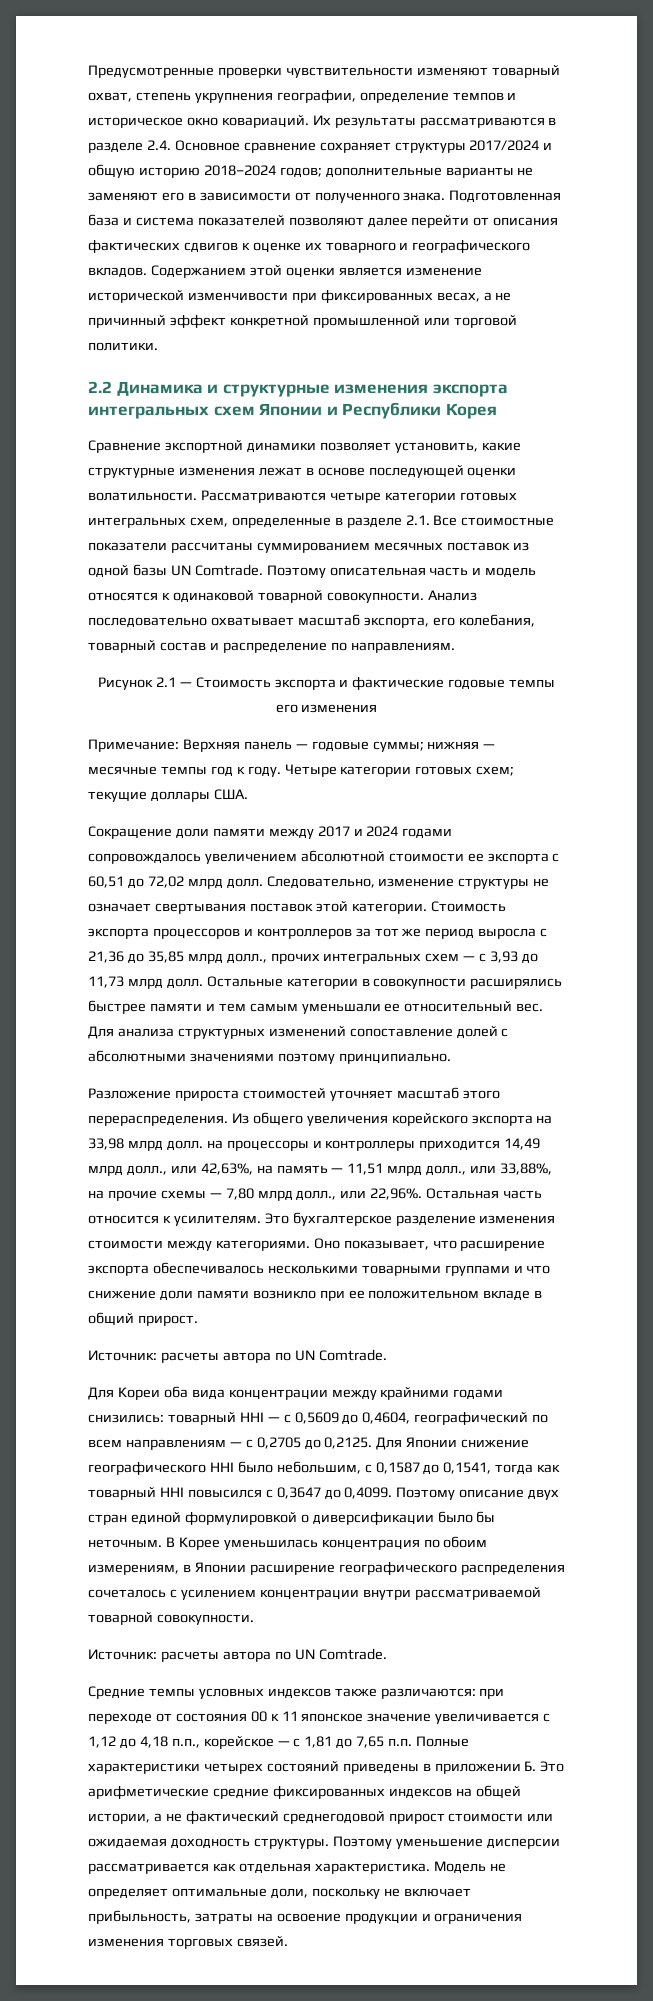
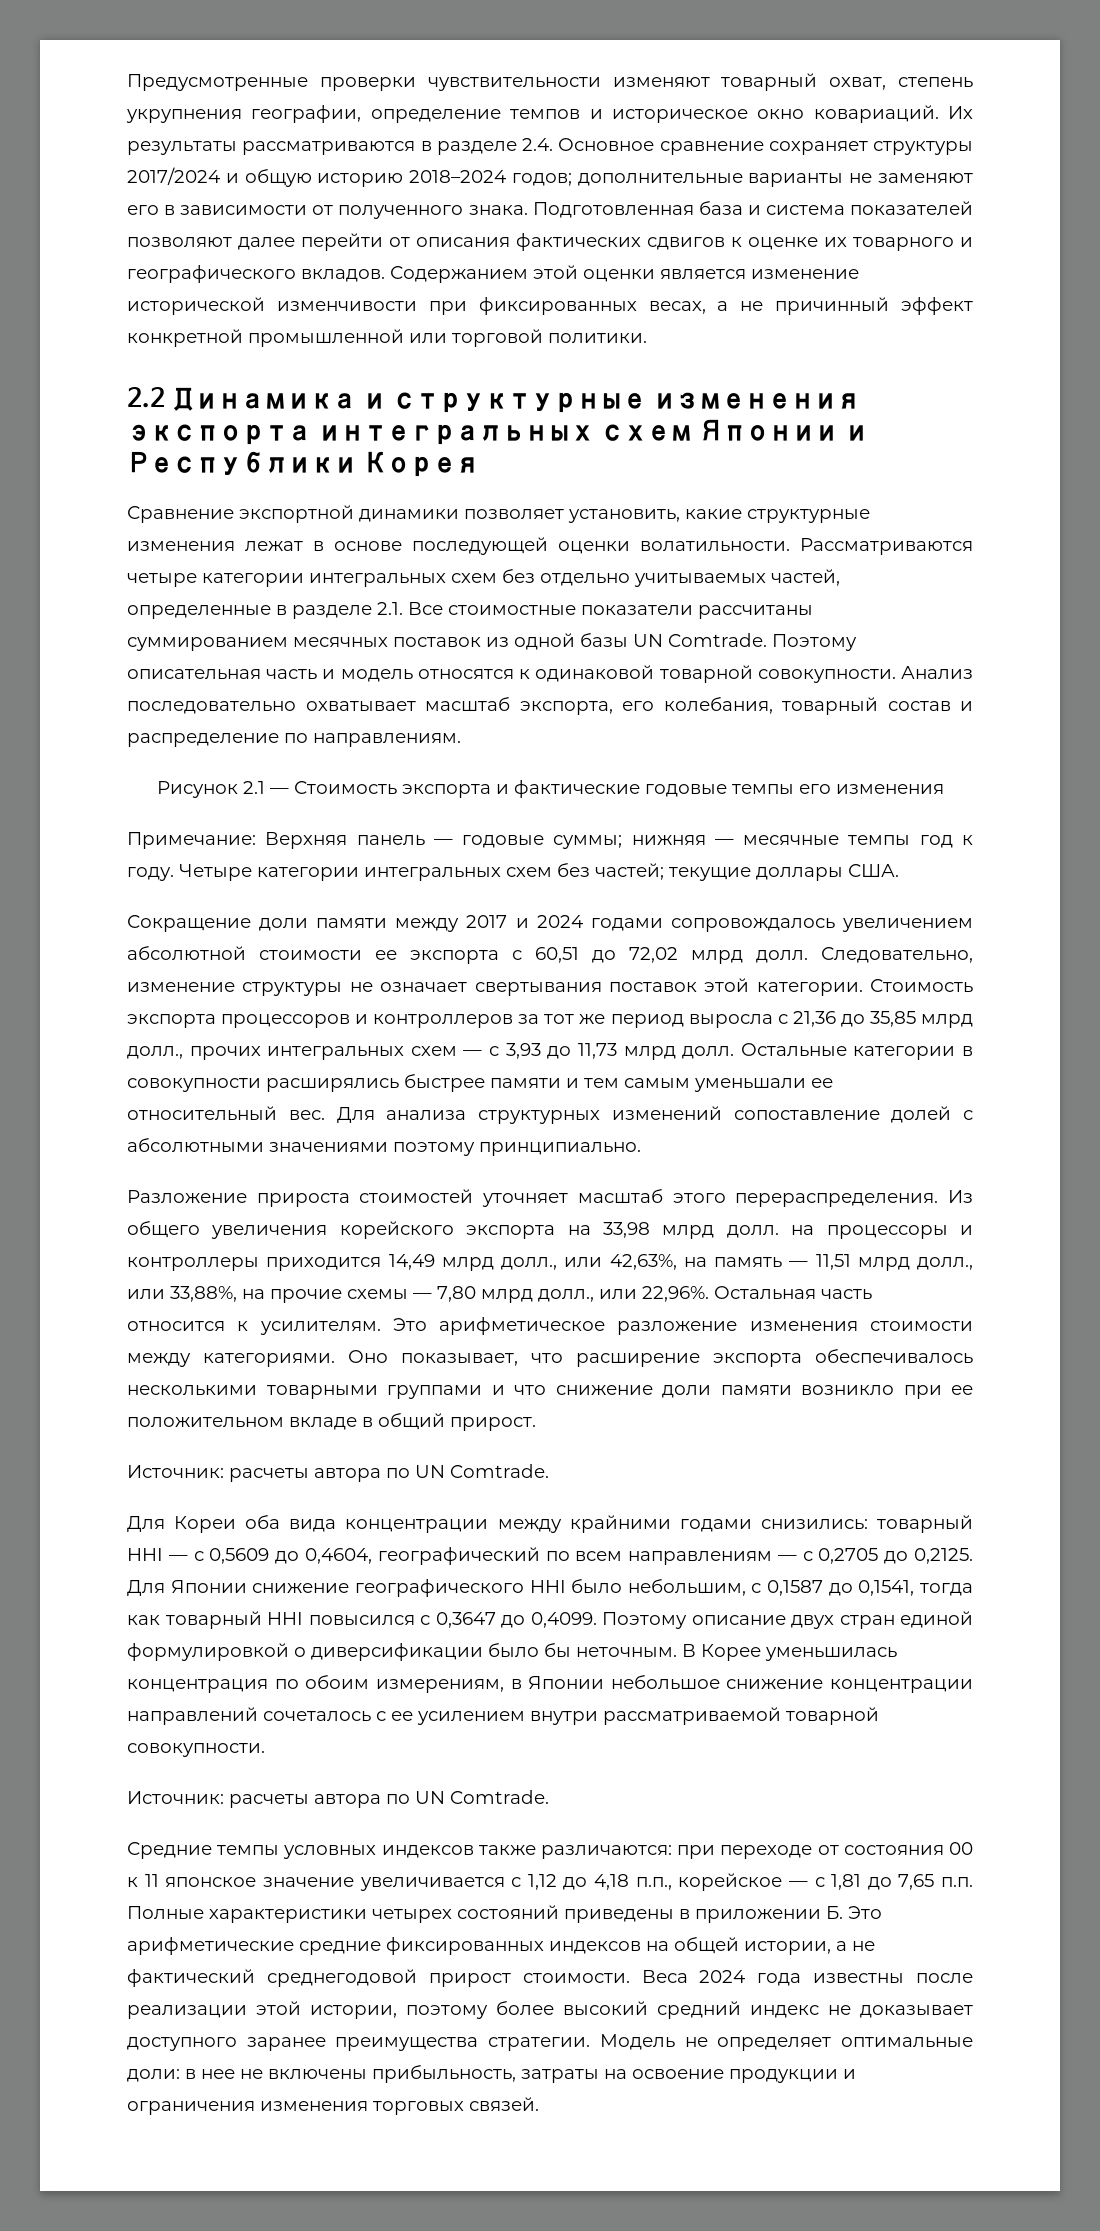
- Рассматриваются четыре категории готовых интегральных схем, определенные в разделе 2.1. Все стоимостные показатели рассчитаны суммированием месячных поставок из одной базы UN Comtrade.
+ Рассматриваются четыре категории интегральных схем без отдельно учитываемых частей, определенные в разделе 2.1. Все стоимостные показатели рассчитаны суммированием месячных поставок из одной базы UN Comtrade.
- Четыре категории готовых схем; текущие доллары США.
+ Четыре категории интегральных схем без частей; текущие доллары США.
- Это бухгалтерское разделение изменения стоимости между категориями.
+ Это арифметическое разложение изменения стоимости между категориями.
- В Корее уменьшилась концентрация по обоим измерениям, в Японии расширение географического распределения сочеталось с усилением концентрации внутри рассматриваемой товарной совокупности.
+ В Корее уменьшилась концентрация по обоим измерениям, в Японии небольшое снижение концентрации направлений сочеталось с ее усилением внутри рассматриваемой товарной совокупности.
- Средние темпы условных индексов также различаются: при переходе от состояния 00 к 11 японское значение увеличивается с 1,12 до 4,18 п.п., корейское — с 1,81 до 7,65 п.п. Полные характеристики четырех состояний приведены в приложении Б. Это арифметические средние фиксированных индексов на общей истории, а не фактический среднегодовой прирост стоимости или ожидаемая доходность структуры. Поэтому уменьшение дисперсии рассматривается как отдельная характеристика. Модель не определяет оптимальные доли, поскольку не включает прибыльность, затраты на освоение продукции и ограничения изменения торговых связей.
+ Средние темпы условных индексов также различаются: при переходе от состояния 00 к 11 японское значение увеличивается с 1,12 до 4,18 п.п., корейское — с 1,81 до 7,65 п.п. Полные характеристики четырех состояний приведены в приложении Б. Это арифметические средние фиксированных индексов на общей истории, а не фактический среднегодовой прирост стоимости. Веса 2024 года известны после реализации этой истории, поэтому более высокий средний индекс не доказывает доступного заранее преимущества стратегии. Модель не определяет оптимальные доли: в нее не включены прибыльность, затраты на освоение продукции и ограничения изменения торговых связей.

